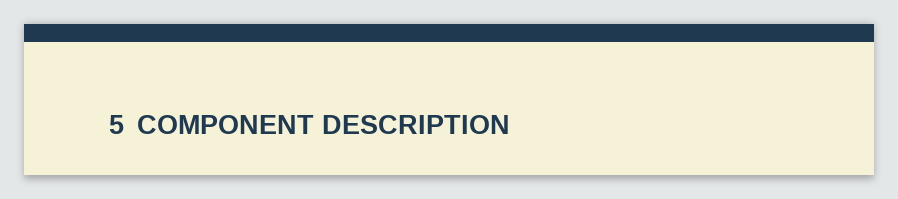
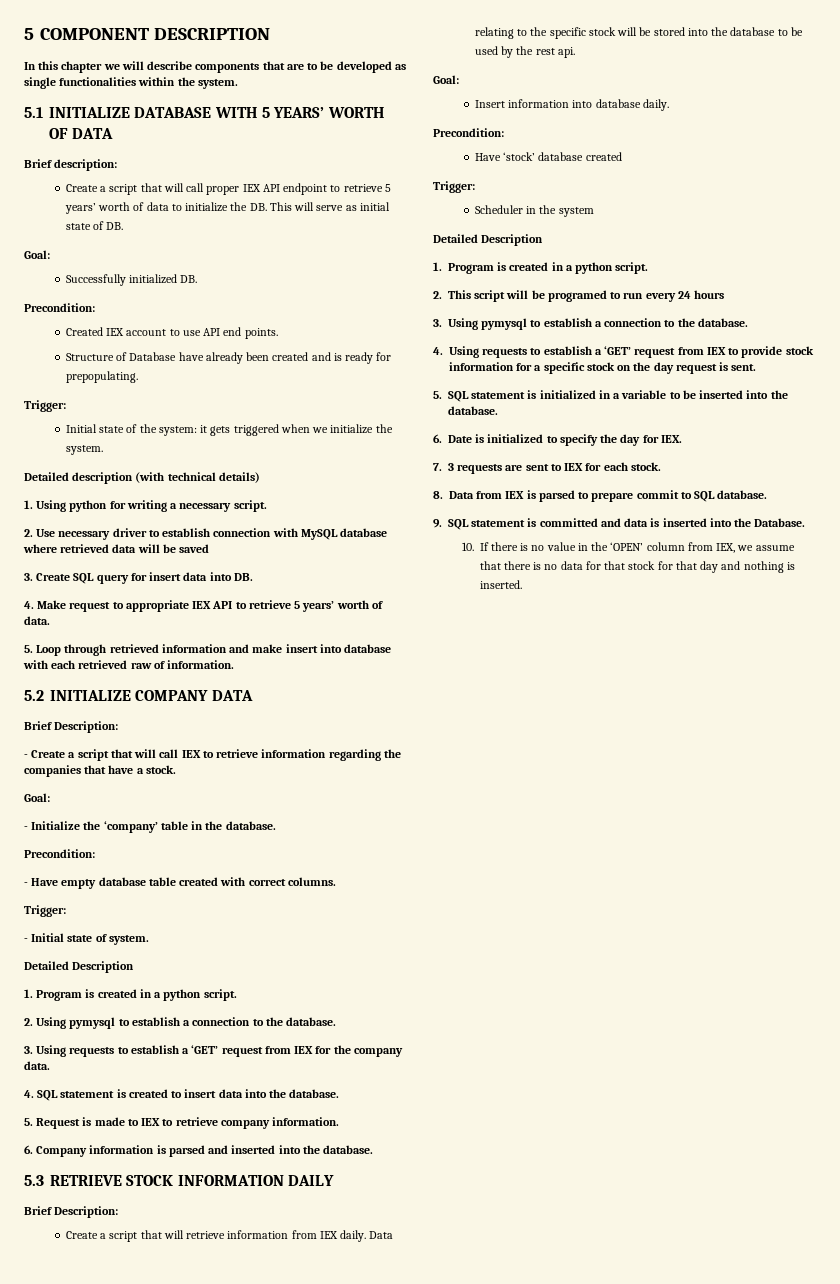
+ In this chapter we will describe components that are to be developed as single functionalities within the system.
+ 5.1 INITIALIZE DATABASE WITH 5 YEARS’ WORTH OF DATA
+ Brief description:
+ Create a script that will call proper IEX API endpoint to retrieve 5 years’ worth of data to initialize the DB. This will serve as initial state of DB.
+ Goal:
+ Successfully initialized DB.
+ Precondition:
+ Created IEX account to use API end points.
+ Structure of Database have already been created and is ready for prepopulating.
+ Trigger:
+ Initial state of the system: it gets triggered when we initialize the system.
+ Detailed description (with technical details)
+ 1. Using python for writing a necessary script.
+ 2. Use necessary driver to establish connection with MySQL database where retrieved data will be saved
+ 3. Create SQL query for insert data into DB.
+ 4. Make request to appropriate IEX API to retrieve 5 years’ worth of data.
+ 5. Loop through retrieved information and make insert into database with each retrieved raw of information.
+ 5.2 INITIALIZE COMPANY DATA
+ Brief Description:
+ - Create a script that will call IEX to retrieve information regarding the companies that have a stock.
+ Goal:
+ - Initialize the ‘company’ table in the database.
+ Precondition:
+ - Have empty database table created with correct columns.
+ Trigger:
+ - Initial state of system.
+ Detailed Description
+ 1. Program is created in a python script.
+ 2. Using pymysql to establish a connection to the database.
+ 3. Using requests to establish a ‘GET’ request from IEX for the company data.
+ 4. SQL statement is created to insert data into the database.
+ 5. Request is made to IEX to retrieve company information.
+ 6. Company information is parsed and inserted into the database.
+ 5.3 RETRIEVE STOCK INFORMATION DAILY
+ Brief Description:
+ Create a script that will retrieve information from IEX daily. Data relating to the specific stock will be stored into the database to be used by the rest api.
+ Goal:
+ Insert information into database daily.
+ Precondition:
+ Have ‘stock’ database created
+ Trigger:
+ Scheduler in the system
+ Detailed Description
+ 1. Program is created in a python script.
+ 2. This script will be programed to run every 24 hours
+ 3. Using pymysql to establish a connection to the database.
+ 4. Using requests to establish a ‘GET’ request from IEX to provide stock information for a specific stock on the day request is sent.
+ 5. SQL statement is initialized in a variable to be inserted into the database.
+ 6. Date is initialized to specify the day for IEX.
+ 7. 3 requests are sent to IEX for each stock.
+ 8. Data from IEX is parsed to prepare commit to SQL database.
+ 9. SQL statement is committed and data is inserted into the Database.
+ 10. If there is no value in the ‘OPEN’ column from IEX, we assume that there is no data for that stock for that day and nothing is inserted.

